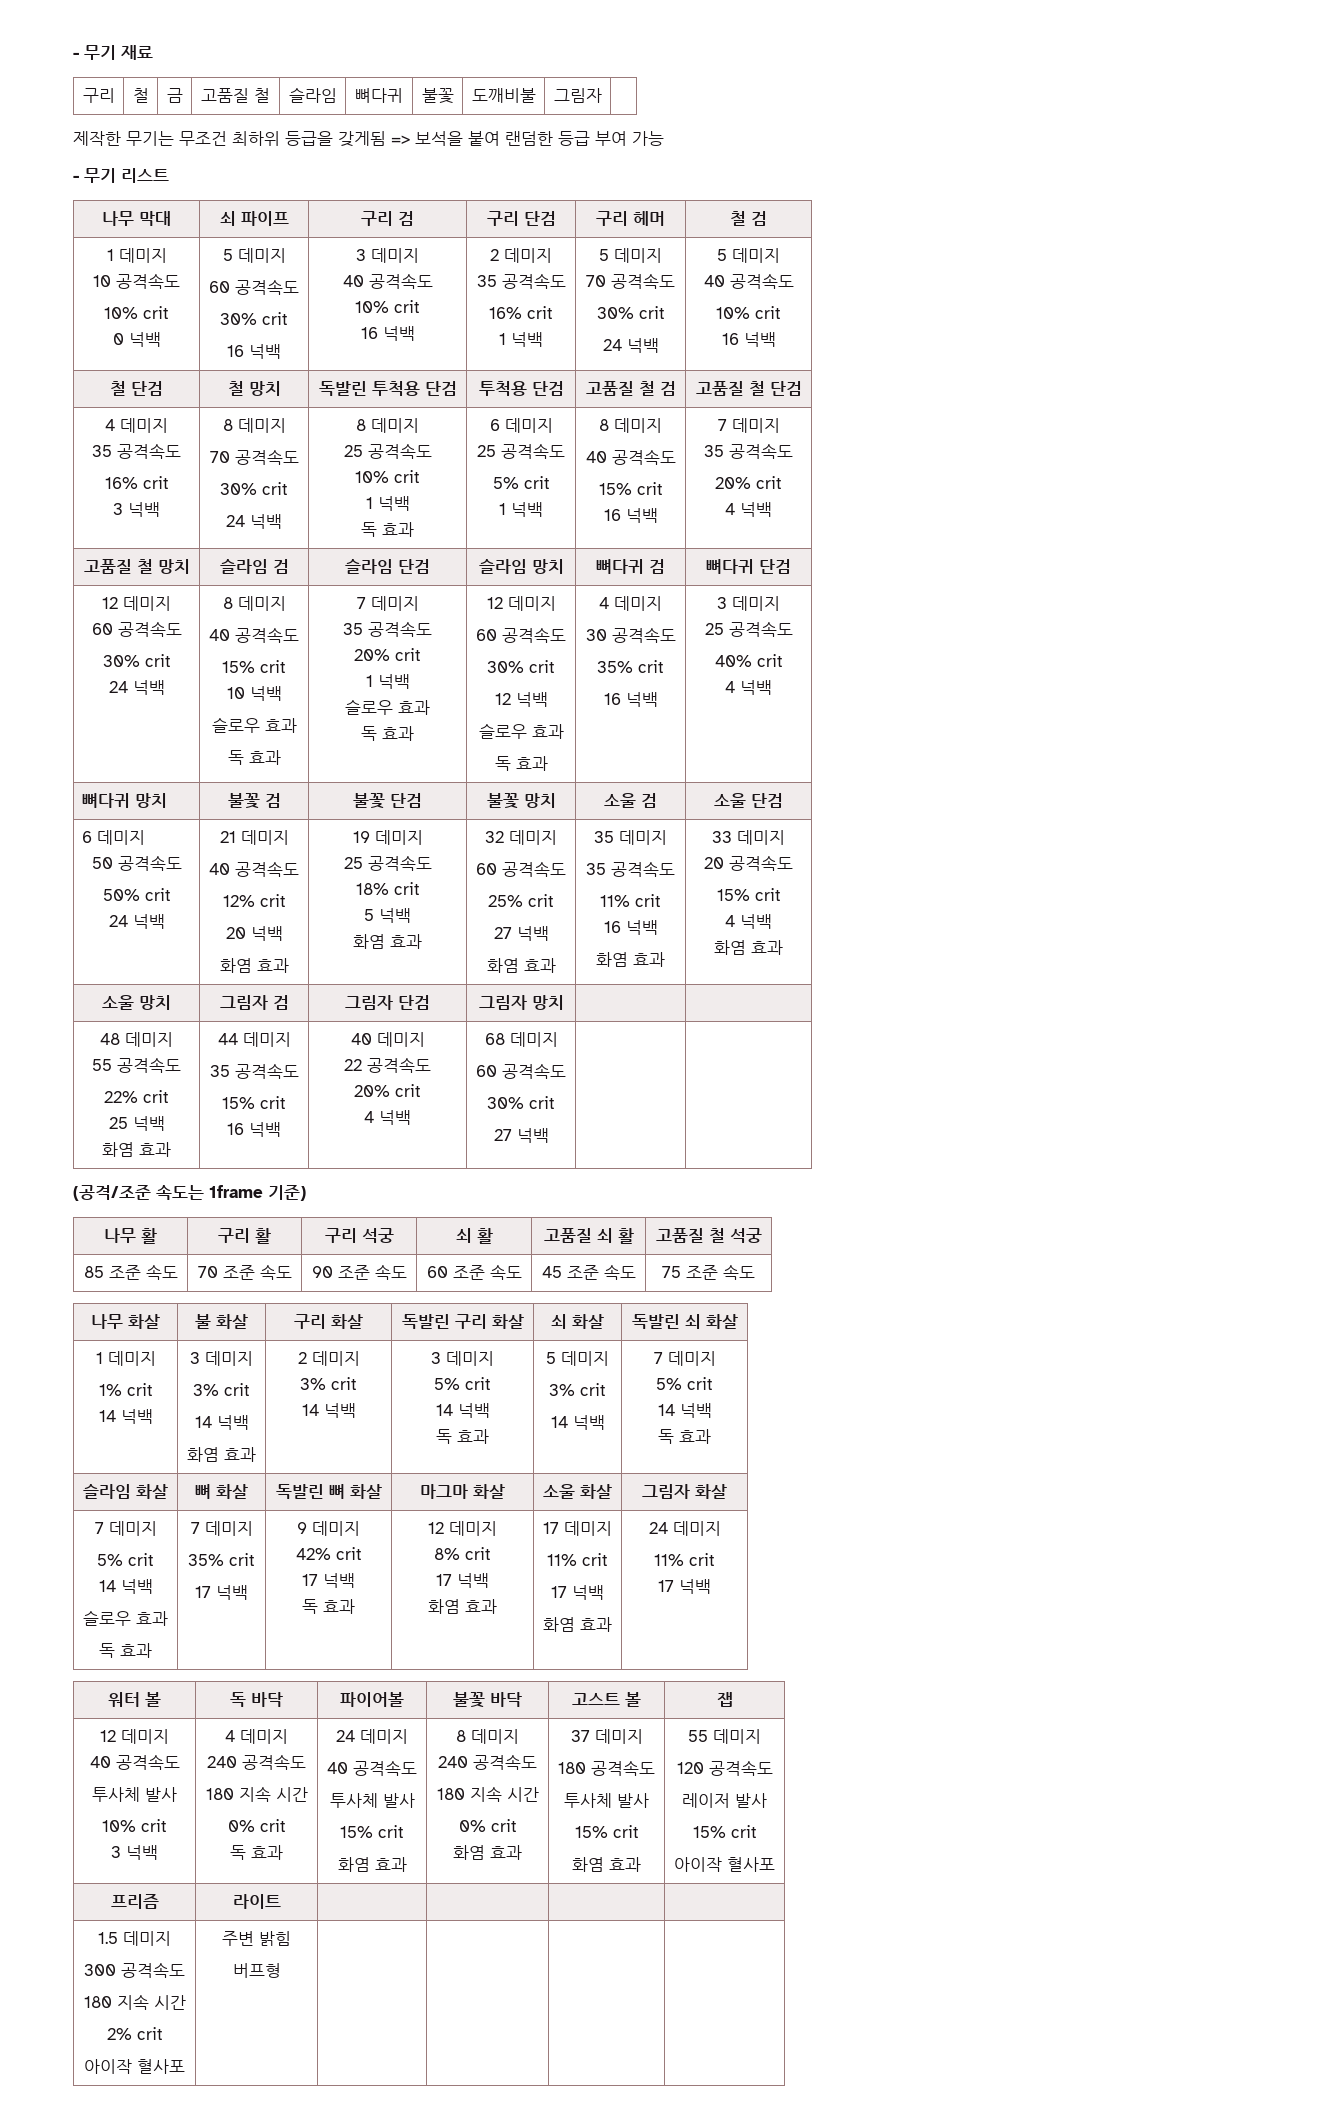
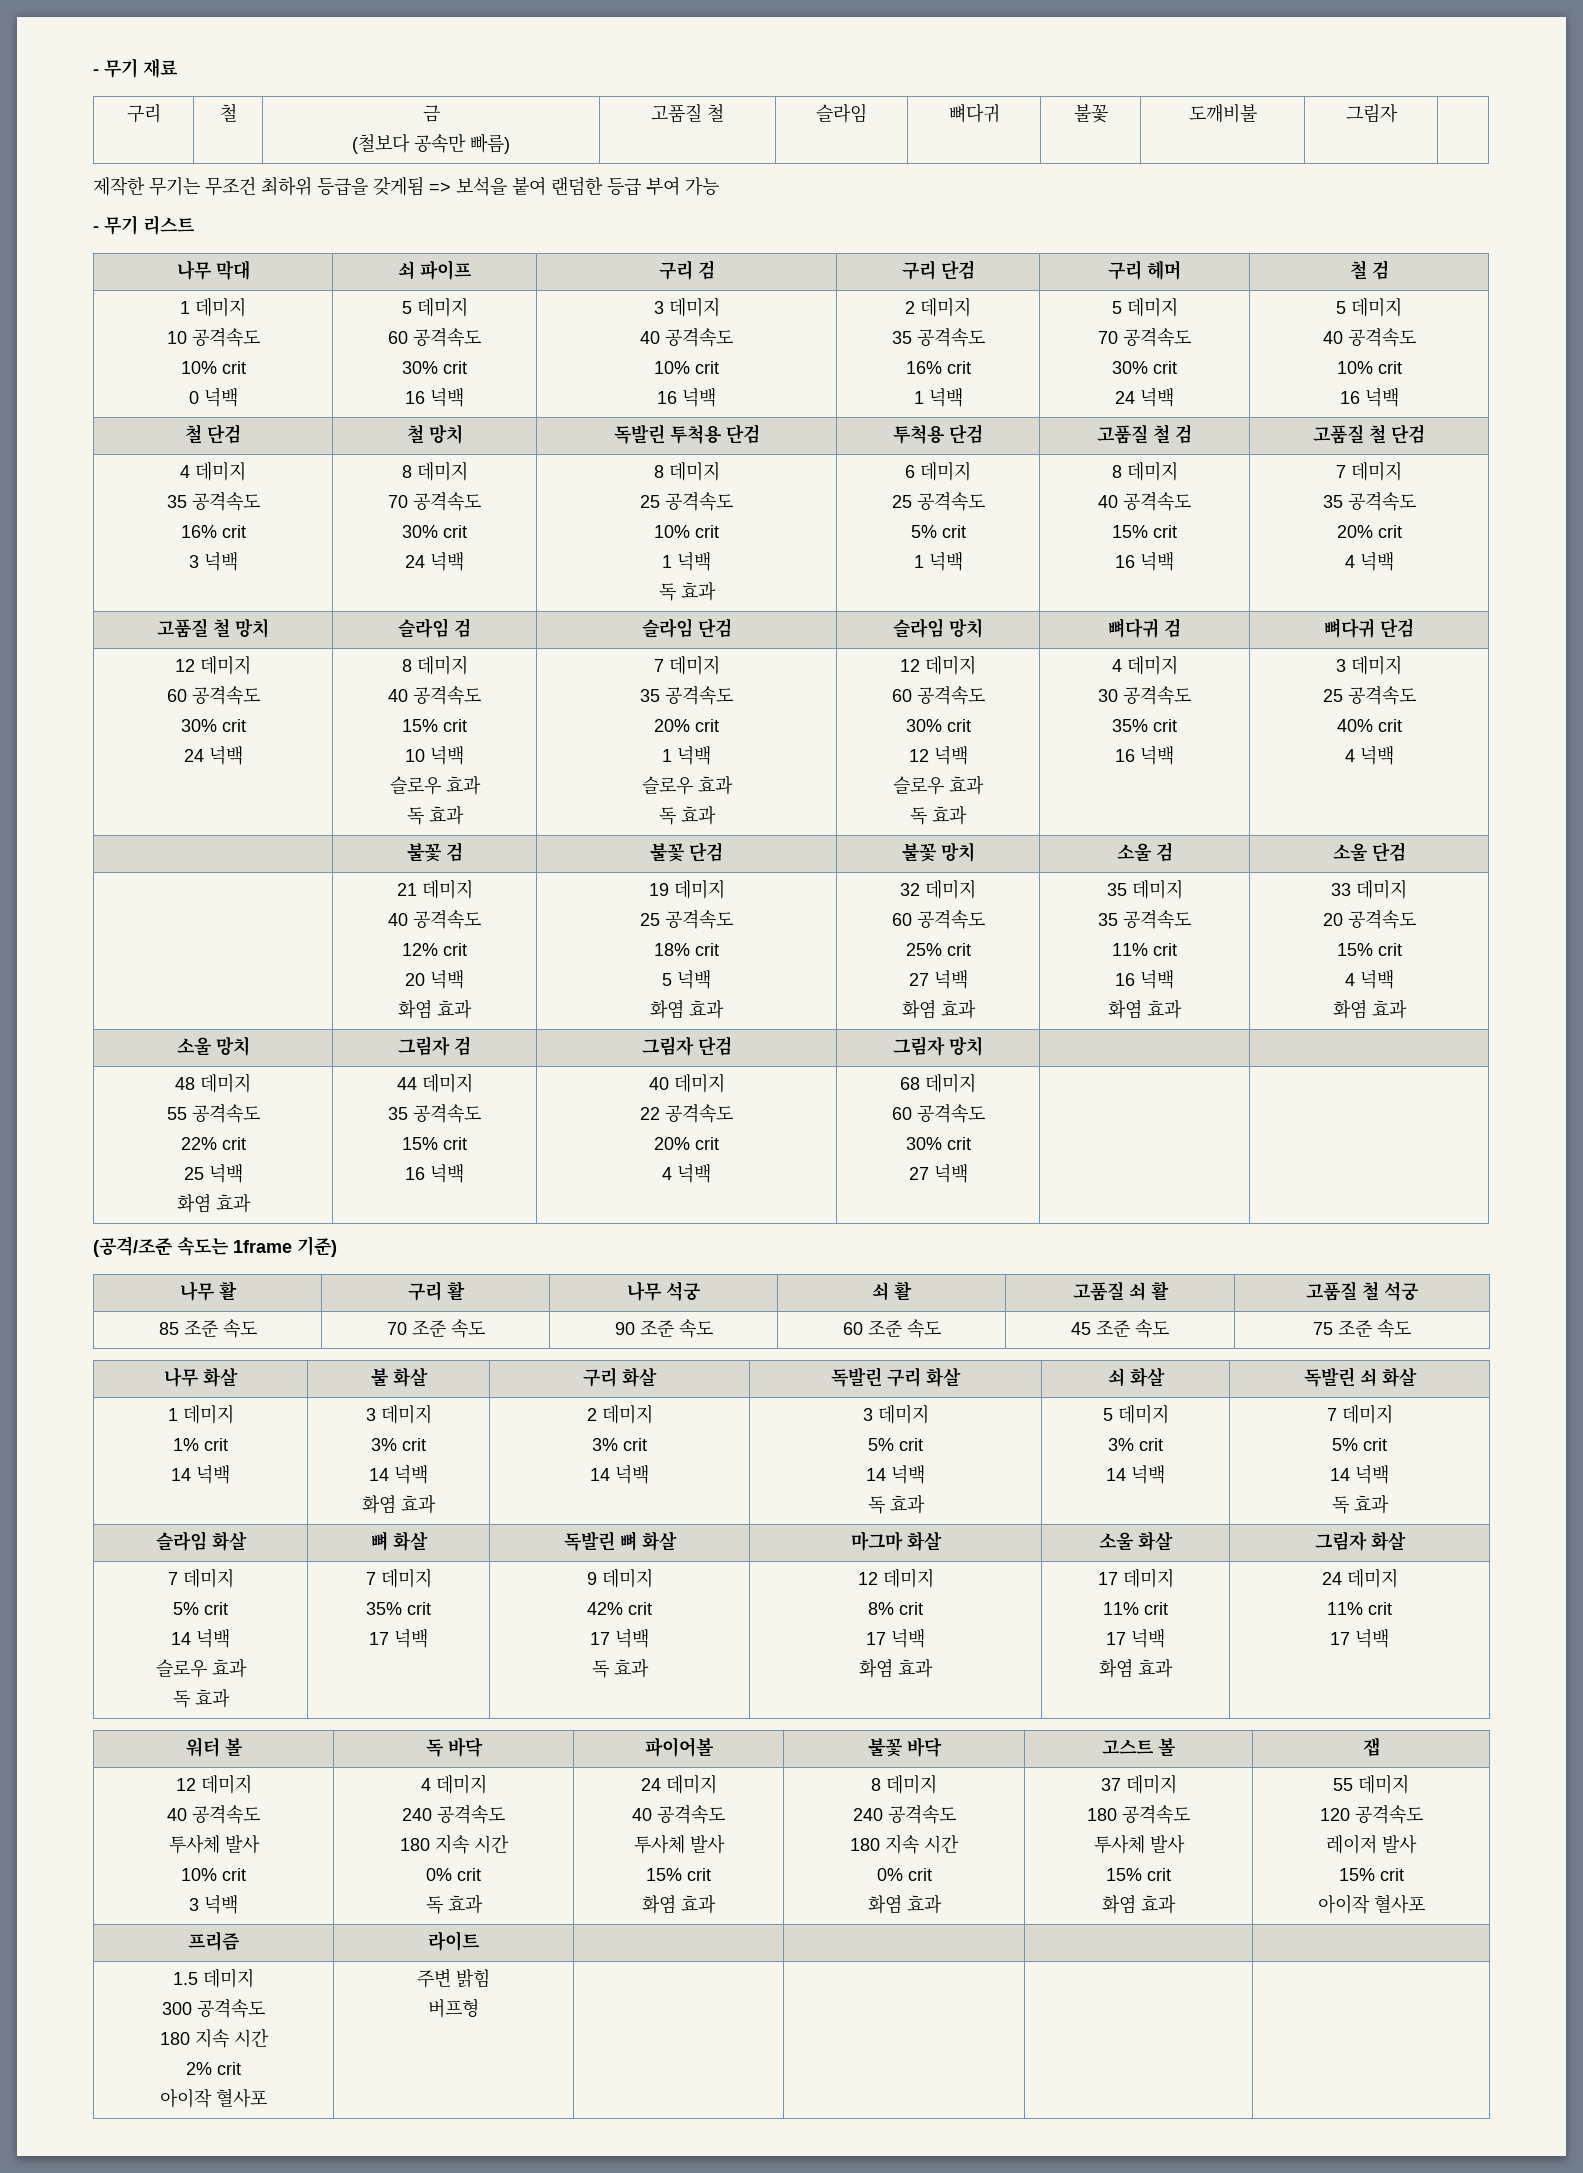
- 구리 | 철 | 금 | 고품질 철 | 슬라임 | 뼈다귀 | 불꽃 | 도깨비불 | 그림자 |
+ 구리 | 철 | 금
+ (철보다 공속만 빠름) | 고품질 철 | 슬라임 | 뼈다귀 | 불꽃 | 도깨비불 | 그림자 |
- 뼈다귀 망치 | 불꽃 검 | 불꽃 단검 | 불꽃 망치 | 소울 검 | 소울 단검
- 6 데미지
- 50 공격속도
- 50% crit
- 24 넉백
+ | 불꽃 검 | 불꽃 단검 | 불꽃 망치 | 소울 검 | 소울 단검
- 나무 활 | 구리 활 | 구리 석궁 | 쇠 활 | 고품질 쇠 활 | 고품질 철 석궁
+ 나무 활 | 구리 활 | 나무 석궁 | 쇠 활 | 고품질 쇠 활 | 고품질 철 석궁

